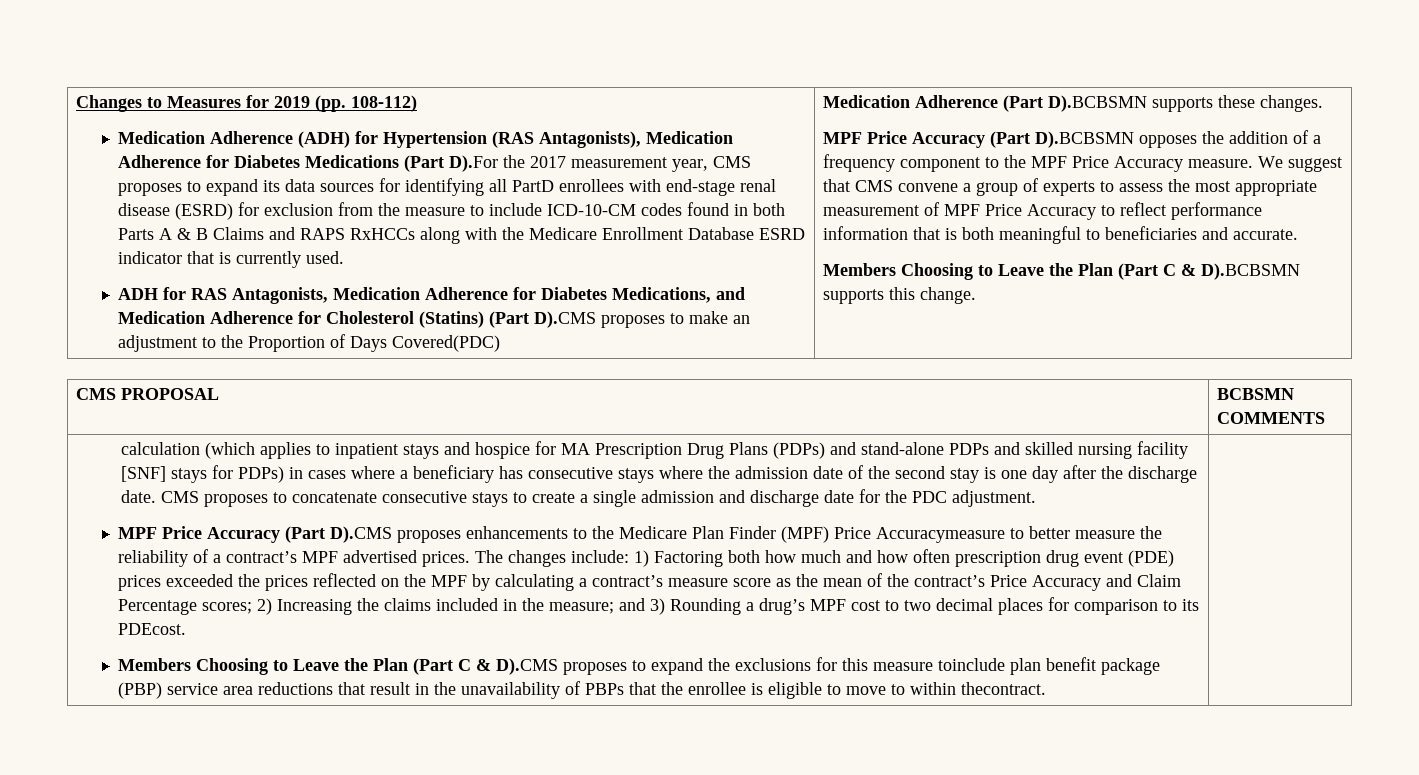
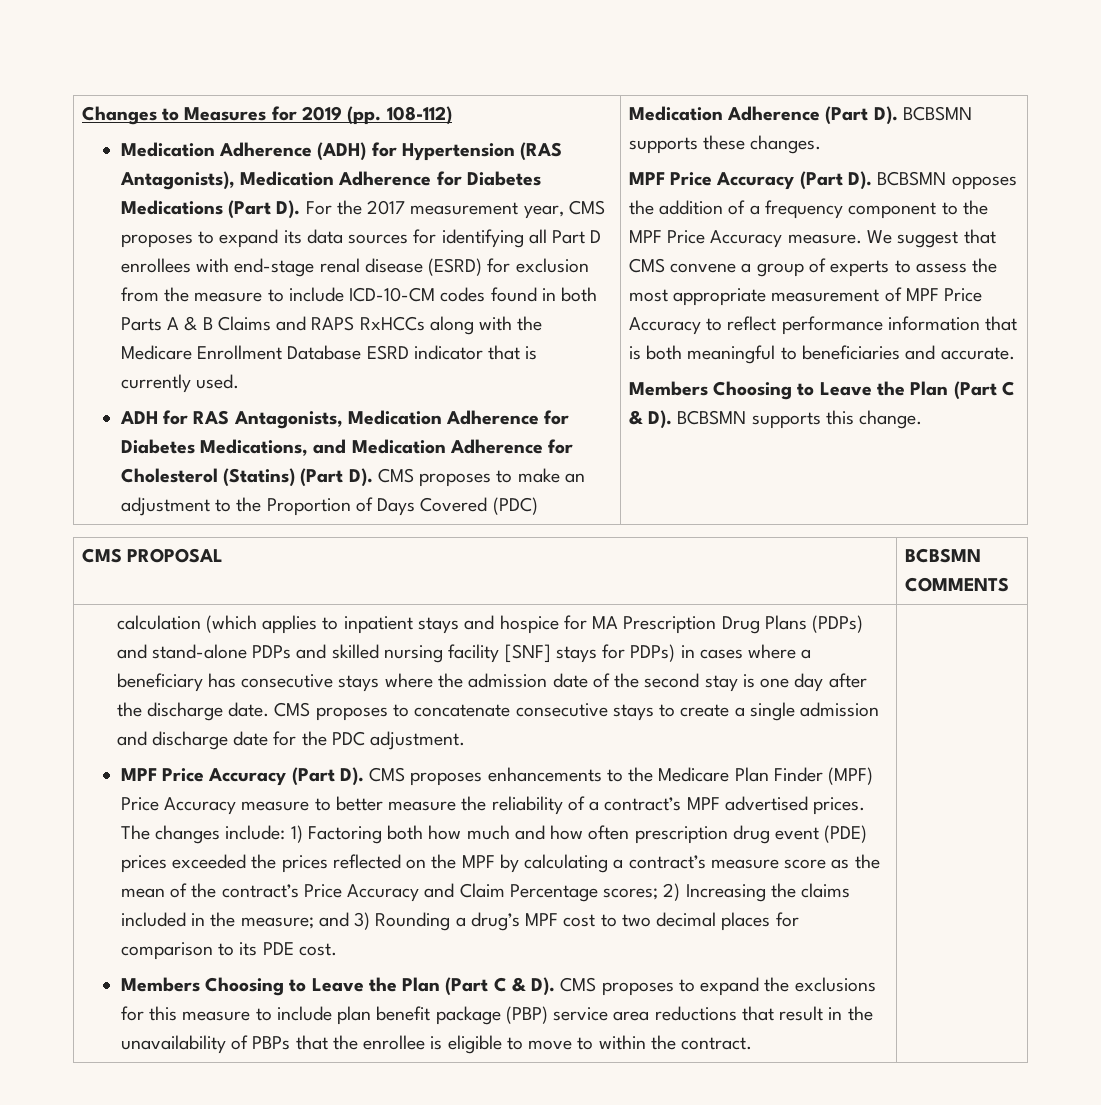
- Medication Adherence (ADH) for Hypertension (RAS Antagonists), Medication Adherence for Diabetes Medications (Part D).For the 2017 measurement year, CMS proposes to expand its data sources for identifying all PartD enrollees with end-stage renal disease (ESRD) for exclusion from the measure to include ICD-10-CM codes found in both Parts A & B Claims and RAPS RxHCCs along with the Medicare Enrollment Database ESRD indicator that is currently used.
+ Medication Adherence (ADH) for Hypertension (RAS Antagonists), Medication Adherence for Diabetes Medications (Part D). For the 2017 measurement year, CMS proposes to expand its data sources for identifying all Part D enrollees with end-stage renal disease (ESRD) for exclusion from the measure to include ICD-10-CM codes found in both Parts A & B Claims and RAPS RxHCCs along with the Medicare Enrollment Database ESRD indicator that is currently used.
- ADH for RAS Antagonists, Medication Adherence for Diabetes Medications, and Medication Adherence for Cholesterol (Statins) (Part D).CMS proposes to make an adjustment to the Proportion of Days Covered(PDC)
+ ADH for RAS Antagonists, Medication Adherence for Diabetes Medications, and Medication Adherence for Cholesterol (Statins) (Part D). CMS proposes to make an adjustment to the Proportion of Days Covered (PDC)
- Medication Adherence (Part D).BCBSMN supports these changes.
+ Medication Adherence (Part D). BCBSMN supports these changes.
- MPF Price Accuracy (Part D).BCBSMN opposes the addition of a frequency component to the MPF Price Accuracy measure.
+ MPF Price Accuracy (Part D). BCBSMN opposes the addition of a frequency component to the MPF Price Accuracy measure.
- Members Choosing to Leave the Plan (Part C & D).BCBSMN supports this change.
+ Members Choosing to Leave the Plan (Part C & D). BCBSMN supports this change.
- MPF Price Accuracy (Part D).CMS proposes enhancements to the Medicare Plan Finder (MPF) Price Accuracymeasure to better measure the reliability of a contract’s MPF advertised prices.
+ MPF Price Accuracy (Part D). CMS proposes enhancements to the Medicare Plan Finder (MPF) Price Accuracy measure to better measure the reliability of a contract’s MPF advertised prices.
- and 3) Rounding a drug’s MPF cost to two decimal places for comparison to its PDEcost.
- Members Choosing to Leave the Plan (Part C & D).CMS proposes to expand the exclusions for this measure toinclude plan benefit package (PBP) service area reductions that result in the unavailability of PBPs that the enrollee is eligible to move to within thecontract.
+ and 3) Rounding a drug’s MPF cost to two decimal places for comparison to its PDE cost.
+ Members Choosing to Leave the Plan (Part C & D). CMS proposes to expand the exclusions for this measure to include plan benefit package (PBP) service area reductions that result in the unavailability of PBPs that the enrollee is eligible to move to within the contract.

